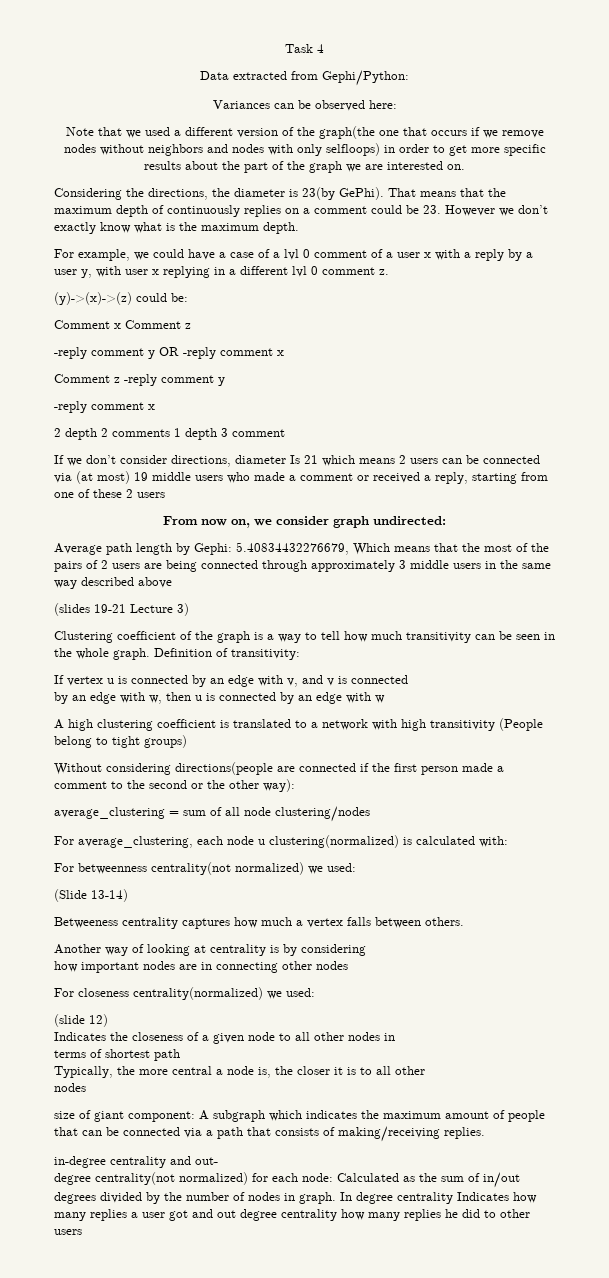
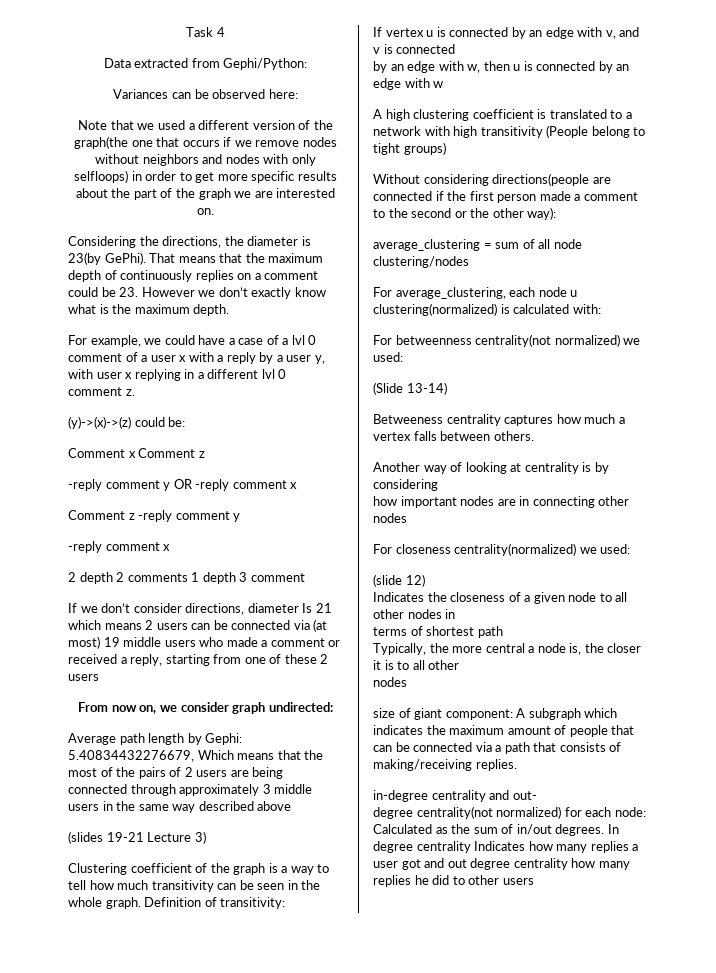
- degree centrality(not normalized) for each node: Calculated as the sum of in/out degrees divided by the number of nodes in graph.
+ degree centrality(not normalized) for each node: Calculated as the sum of in/out degrees.

